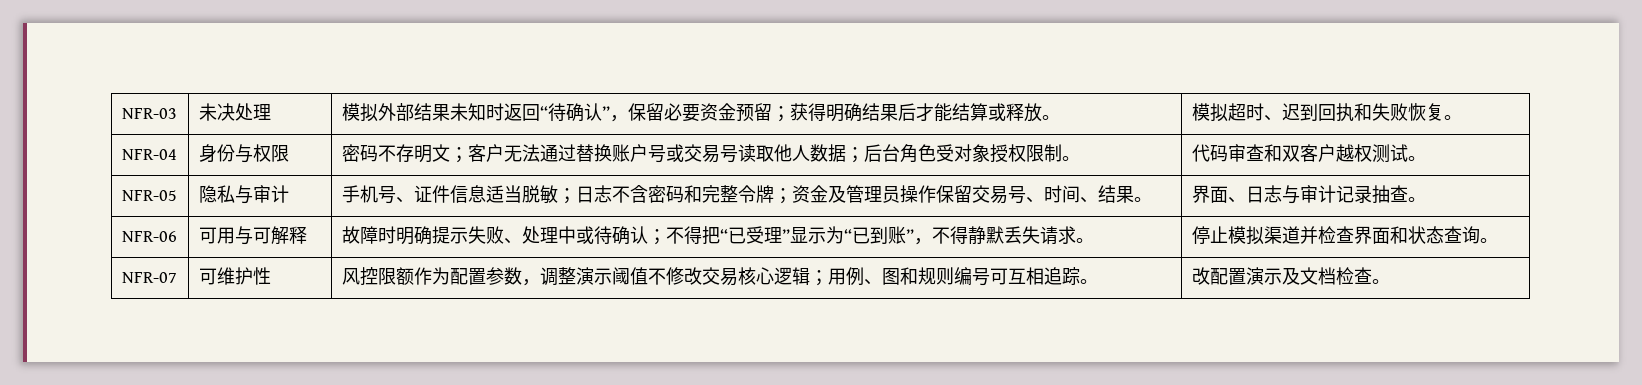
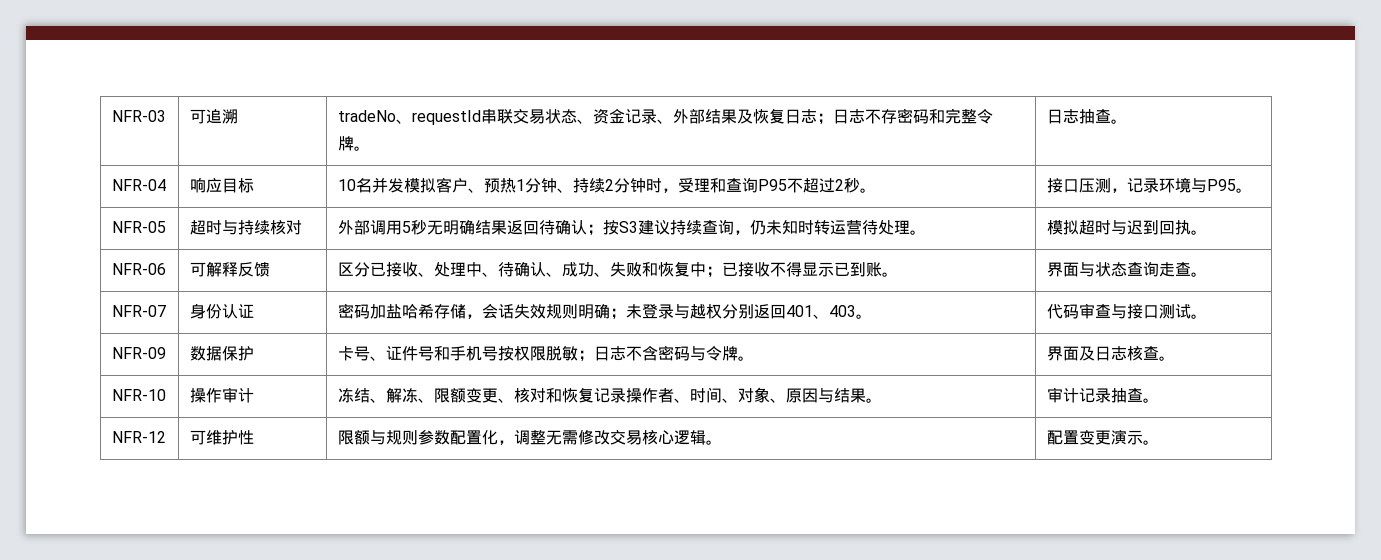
- NFR-03 | 未决处理 | 模拟外部结果未知时返回“待确认”，保留必要资金预留；获得明确结果后才能结算或释放。 | 模拟超时、迟到回执和失败恢复。
- NFR-04 | 身份与权限 | 密码不存明文；客户无法通过替换账户号或交易号读取他人数据；后台角色受对象授权限制。 | 代码审查和双客户越权测试。
+ NFR-03 | 可追溯 | tradeNo、requestId串联交易状态、资金记录、外部结果及恢复日志；日志不存密码和完整令牌。 | 日志抽查。
+ NFR-04 | 响应目标 | 10名并发模拟客户、预热1分钟、持续2分钟时，受理和查询P95不超过2秒。 | 接口压测，记录环境与P95。
+ NFR-05 | 超时与持续核对 | 外部调用5秒无明确结果返回待确认；按S3建议持续查询，仍未知时转运营待处理。 | 模拟超时与迟到回执。
+ NFR-06 | 可解释反馈 | 区分已接收、处理中、待确认、成功、失败和恢复中；已接收不得显示已到账。 | 界面与状态查询走查。
+ NFR-07 | 身份认证 | 密码加盐哈希存储，会话失效规则明确；未登录与越权分别返回401、403。 | 代码审查与接口测试。
- NFR-05 | 隐私与审计 | 手机号、证件信息适当脱敏；日志不含密码和完整令牌；资金及管理员操作保留交易号、时间、结果。 | 界面、日志与审计记录抽查。
+ NFR-09 | 数据保护 | 卡号、证件号和手机号按权限脱敏；日志不含密码与令牌。 | 界面及日志核查。
+ NFR-10 | 操作审计 | 冻结、解冻、限额变更、核对和恢复记录操作者、时间、对象、原因与结果。 | 审计记录抽查。
- NFR-06 | 可用与可解释 | 故障时明确提示失败、处理中或待确认；不得把“已受理”显示为“已到账”，不得静默丢失请求。 | 停止模拟渠道并检查界面和状态查询。
- NFR-07 | 可维护性 | 风控限额作为配置参数，调整演示阈值不修改交易核心逻辑；用例、图和规则编号可互相追踪。 | 改配置演示及文档检查。
+ NFR-12 | 可维护性 | 限额与规则参数配置化，调整无需修改交易核心逻辑。 | 配置变更演示。

